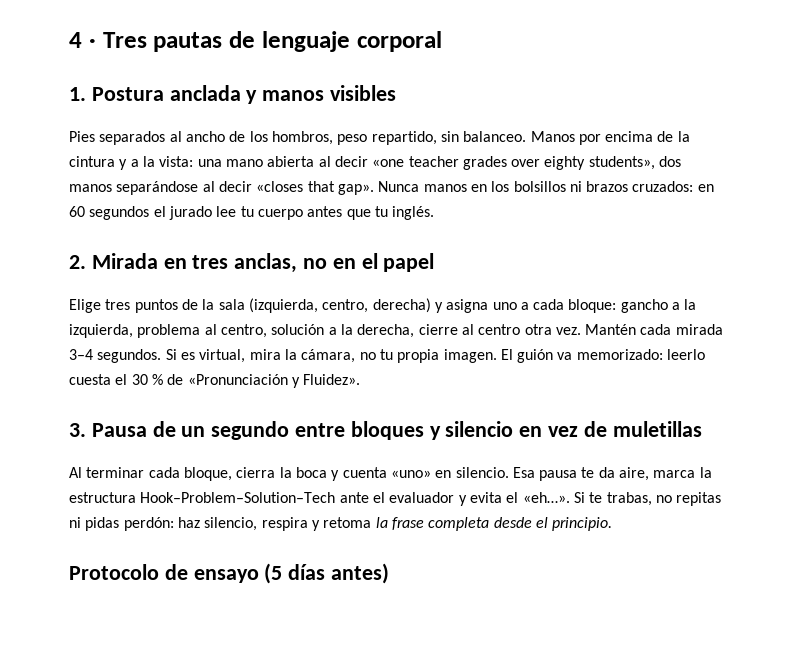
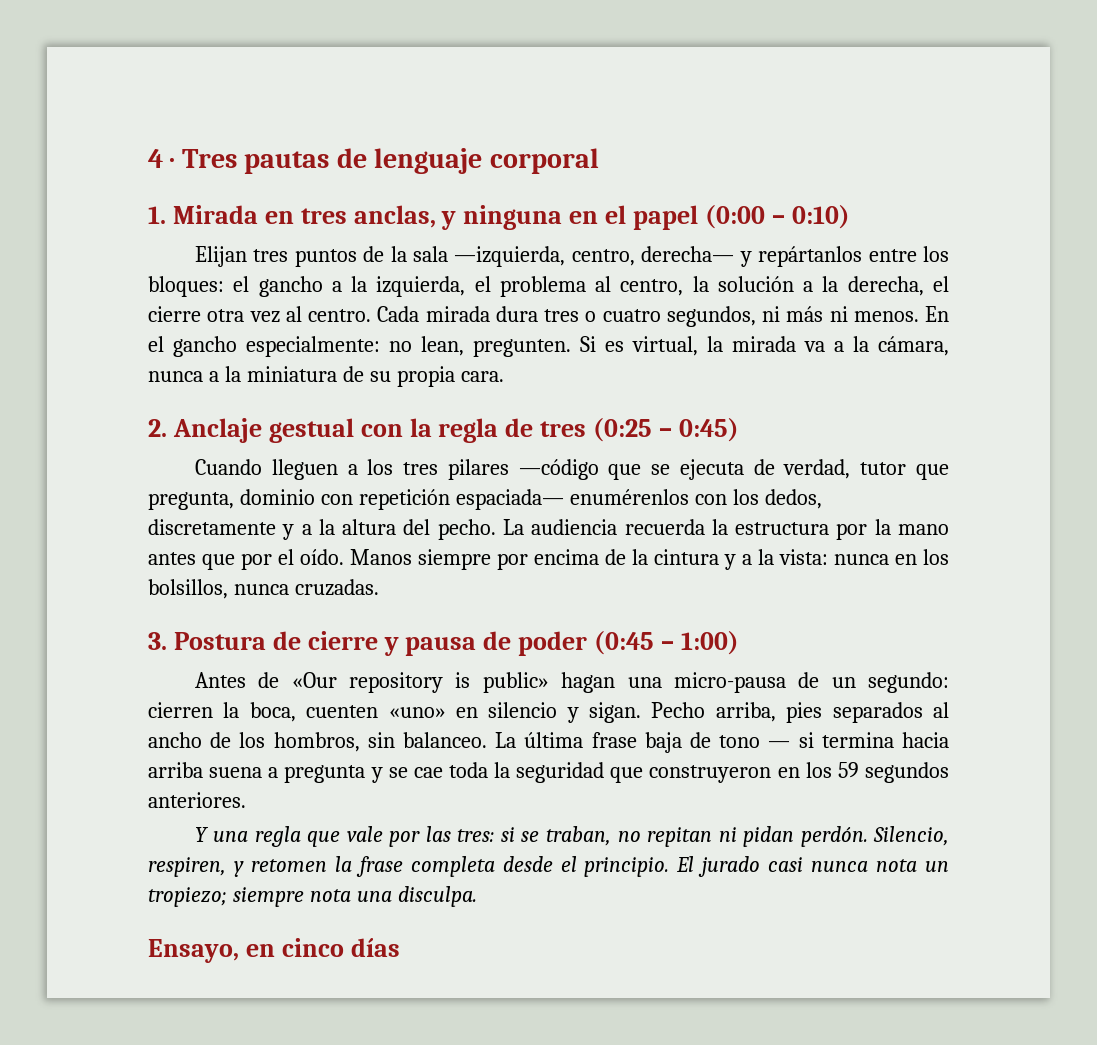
- 1. Postura anclada y manos visibles
- Pies separados al ancho de los hombros, peso repartido, sin balanceo. Manos por encima de la cintura y a la vista: una mano abierta al decir «one teacher grades over eighty students», dos manos separándose al decir «closes that gap». Nunca manos en los bolsillos ni brazos cruzados: en 60 segundos el jurado lee tu cuerpo antes que tu inglés.
- 2. Mirada en tres anclas, no en el papel
- Elige tres puntos de la sala (izquierda, centro, derecha) y asigna uno a cada bloque: gancho a la izquierda, problema al centro, solución a la derecha, cierre al centro otra vez. Mantén cada mirada 3–4 segundos. Si es virtual, mira la cámara, no tu propia imagen. El guión va memorizado: leerlo cuesta el 30 % de «Pronunciación y Fluidez».
- 3. Pausa de un segundo entre bloques y silencio en vez de muletillas
- Al terminar cada bloque, cierra la boca y cuenta «uno» en silencio. Esa pausa te da aire, marca la estructura Hook–Problem–Solution–Tech ante el evaluador y evita el «eh…». Si te trabas, no repitas ni pidas perdón: haz silencio, respira y retoma la frase completa desde el principio.
- Protocolo de ensayo (5 días antes)
+ 1. Mirada en tres anclas, y ninguna en el papel (0:00 – 0:10)
+ Elijan tres puntos de la sala —izquierda, centro, derecha— y repártanlos entre los bloques: el gancho a la izquierda, el problema al centro, la solución a la derecha, el cierre otra vez al centro. Cada mirada dura tres o cuatro segundos, ni más ni menos. En el gancho especialmente: no lean, pregunten. Si es virtual, la mirada va a la cámara, nunca a la miniatura de su propia cara.
+ 2. Anclaje gestual con la regla de tres (0:25 – 0:45)
+ Cuando lleguen a los tres pilares —código que se ejecuta de verdad, tutor que pregunta, dominio con repetición espaciada— enumérenlos con los dedos, discretamente y a la altura del pecho. La audiencia recuerda la estructura por la mano antes que por el oído. Manos siempre por encima de la cintura y a la vista: nunca en los bolsillos, nunca cruzadas.
+ 3. Postura de cierre y pausa de poder (0:45 – 1:00)
+ Antes de «Our repository is public» hagan una micro-pausa de un segundo: cierren la boca, cuenten «uno» en silencio y sigan. Pecho arriba, pies separados al ancho de los hombros, sin balanceo. La última frase baja de tono — si termina hacia arriba suena a pregunta y se cae toda la seguridad que construyeron en los 59 segundos anteriores.
+ Y una regla que vale por las tres: si se traban, no repitan ni pidan perdón. Silencio, respiren, y retomen la frase completa desde el principio. El jurado casi nunca nota un tropiezo; siempre nota una disculpa.
+ Ensayo, en cinco días

